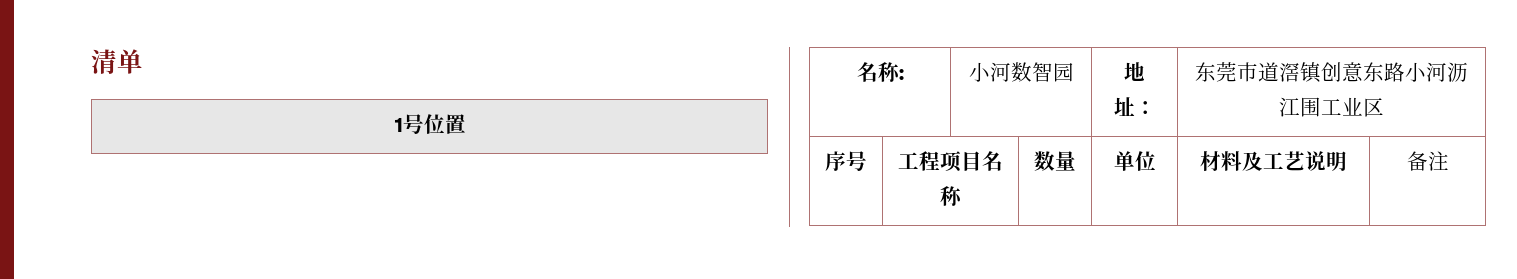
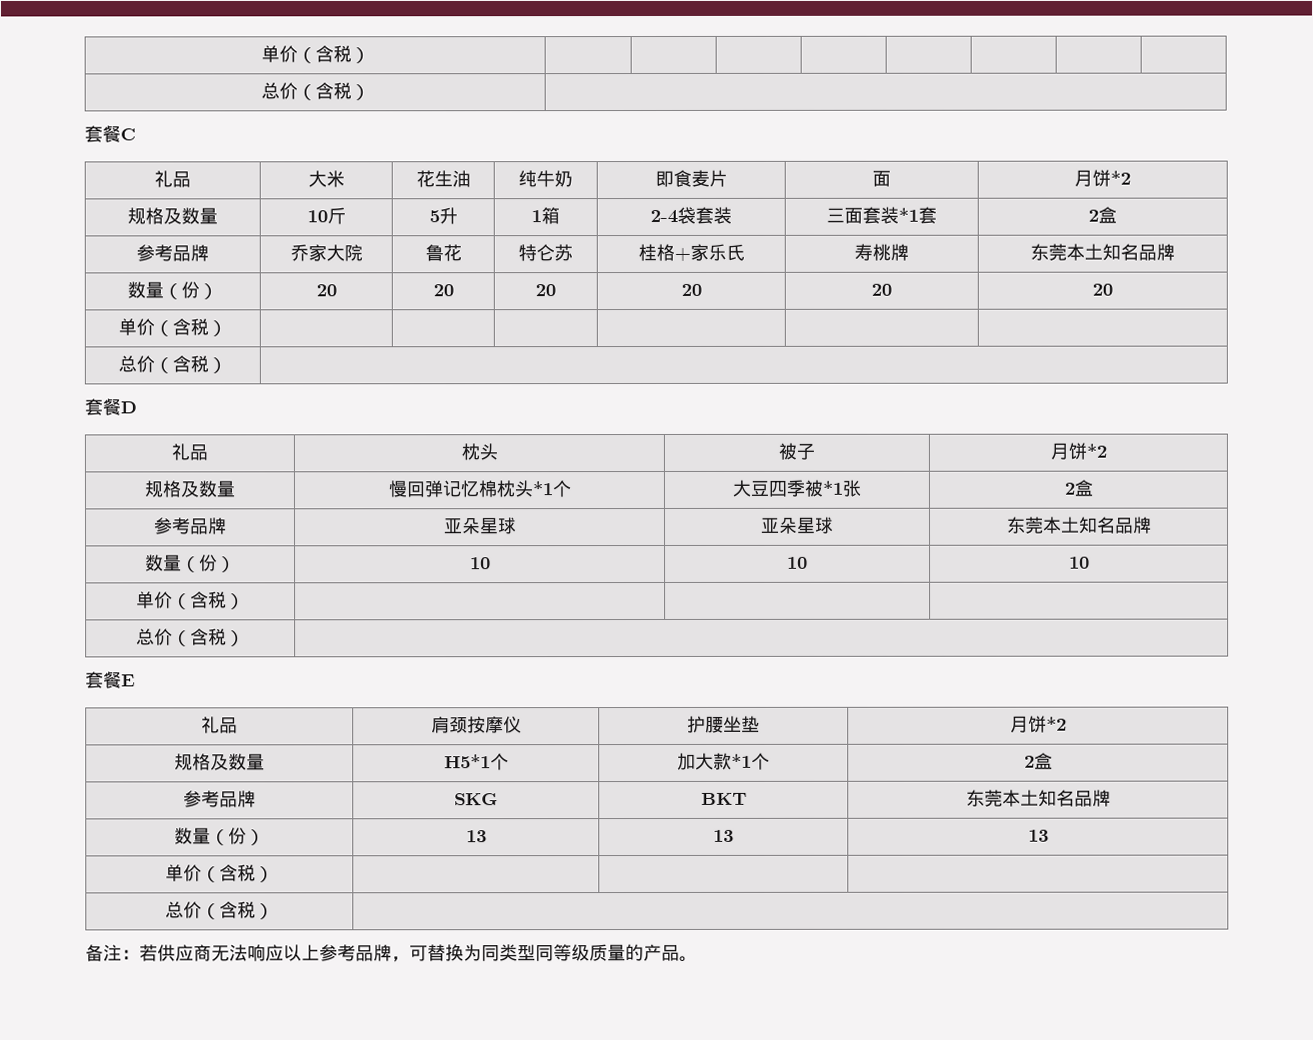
- 清单
- 1号位置
- 名称: | 小河数智园 | 地址： | 东莞市道滘镇创意东路小河沥江围工业区
- 序号 | 工程项目名称 | 数量 | 单位 | 材料及工艺说明 | 备注
+ 单价（含税） | | | | | | | |
+ 总价（含税） |
+ 套餐C
+ 礼品 | 大米 | 花生油 | 纯牛奶 | 即食麦片 | 面 | 月饼*2
+ 规格及数量 | 10斤 | 5升 | 1箱 | 2-4袋套装 | 三面套装*1套 | 2盒
+ 参考品牌 | 乔家大院 | 鲁花 | 特仑苏 | 桂格+家乐氏 | 寿桃牌 | 东莞本土知名品牌
+ 数量（份） | 20 | 20 | 20 | 20 | 20 | 20
+ 单价（含税） | | | | | |
+ 总价（含税） |
+ 套餐D
+ 礼品 | 枕头 | 被子 | 月饼*2
+ 规格及数量 | 慢回弹记忆棉枕头*1个 | 大豆四季被*1张 | 2盒
+ 参考品牌 | 亚朵星球 | 亚朵星球 | 东莞本土知名品牌
+ 数量（份） | 10 | 10 | 10
+ 单价（含税） | | |
+ 总价（含税） |
+ 套餐E
+ 礼品 | 肩颈按摩仪 | 护腰坐垫 | 月饼*2
+ 规格及数量 | H5*1个 | 加大款*1个 | 2盒
+ 参考品牌 | SKG | BKT | 东莞本土知名品牌
+ 数量（份） | 13 | 13 | 13
+ 单价（含税） | | |
+ 总价（含税） |
+ 备注：若供应商无法响应以上参考品牌，可替换为同类型同等级质量的产品。

